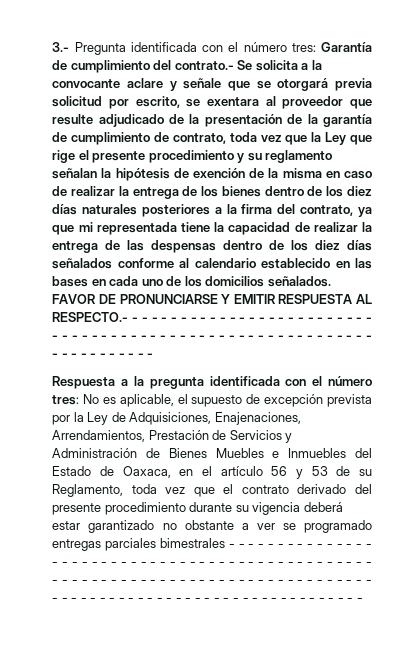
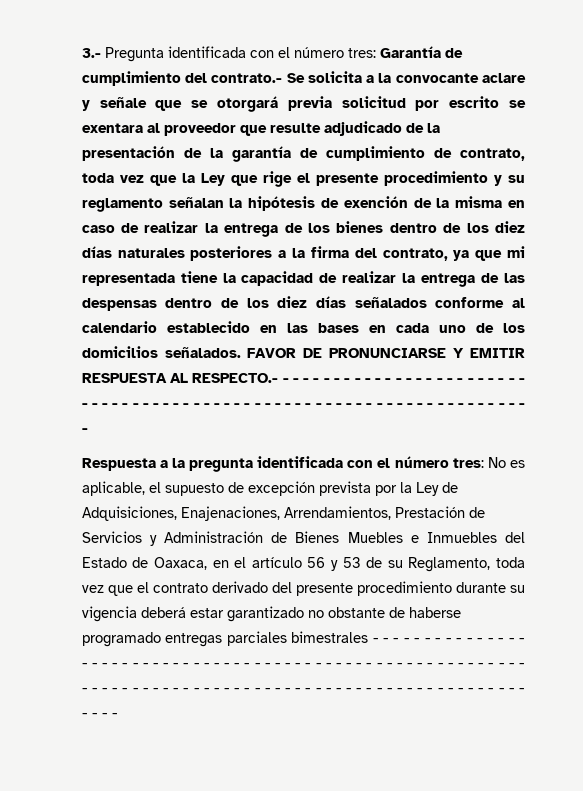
- Garantía de cumplimiento del contrato.- Se solicita a la convocante aclare y señale que se otorgará previa solicitud por escrito, se exentara al proveedor que resulte adjudicado de la presentación de la garantía de cumplimiento de contrato, toda vez que la Ley que rige el presente procedimiento y su reglamento señalan la hipótesis de exención de la misma en caso de realizar la entrega de los bienes dentro de los diez días naturales posteriores a la firma del contrato, ya que mi representada tiene la capacidad de realizar la entrega de las despensas dentro de los diez días señalados conforme al calendario establecido en las bases en cada uno de los domicilios señalados.
+ Garantía de cumplimiento del contrato.- Se solicita a la convocante aclare y señale que se otorgará previa solicitud por escrito se exentara al proveedor que resulte adjudicado de la presentación de la garantía de cumplimiento de contrato, toda vez que la Ley que rige el presente procedimiento y su reglamento señalan la hipótesis de exención de la misma en caso de realizar la entrega de los bienes dentro de los diez días naturales posteriores a la firma del contrato, ya que mi representada tiene la capacidad de realizar la entrega de las despensas dentro de los diez días señalados conforme al calendario establecido en las bases en cada uno de los domicilios señalados.
- No es aplicable, el supuesto de excepción prevista por la Ley de Adquisiciones, Enajenaciones, Arrendamientos, Prestación de Servicios y Administración de Bienes Muebles e Inmuebles del Estado de Oaxaca, en el artículo 56 y 53 de su Reglamento, toda vez que el contrato derivado del presente procedimiento durante su vigencia deberá estar garantizado no obstante a ver se programado entregas parciales bimestrales - - - - - - - - - - - - - - - - - - - - - - - - - - - - - - - - - - - - - - - - - - - - - - - - - - - - - - - - - - - - - - - - - - - - - - - - - - - - - - - - - - - - - - - - - - - - - - - - - - - - - - - - - - - - - - - - - -
+ No es aplicable, el supuesto de excepción prevista por la Ley de Adquisiciones, Enajenaciones, Arrendamientos, Prestación de Servicios y Administración de Bienes Muebles e Inmuebles del Estado de Oaxaca, en el artículo 56 y 53 de su Reglamento, toda vez que el contrato derivado del presente procedimiento durante su vigencia deberá estar garantizado no obstante de haberse programado entregas parciales bimestrales - - - - - - - - - - - - - - - - - - - - - - - - - - - - - - - - - - - - - - - - - - - - - - - - - - - - - - - - - - - - - - - - - - - - - - - - - - - - - - - - - - - - - - - - - - - - - - - - - - - - - - - - - - -

